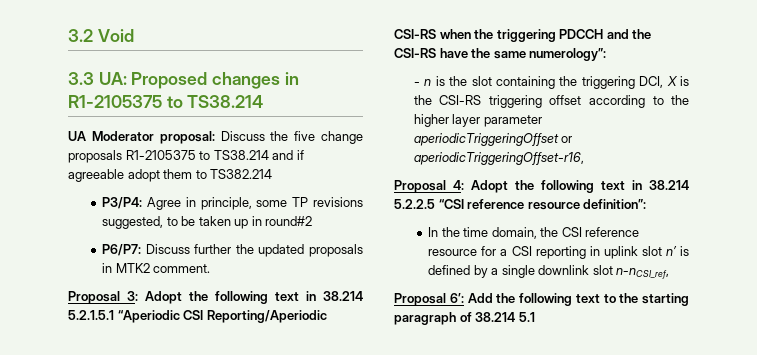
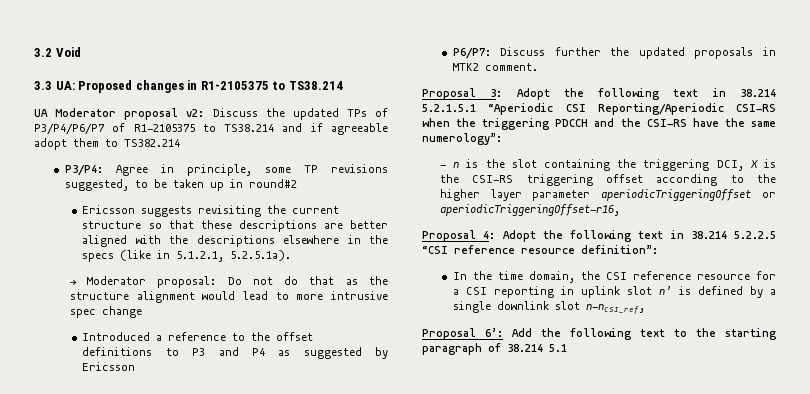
- UA Moderator proposal: Discuss the five change proposals R1-2105375 to TS38.214 and if agreeable adopt them to TS382.214
+ UA Moderator proposal v2: Discuss the updated TPs of P3/P4/P6/P7 of R1-2105375 to TS38.214 and if agreeable adopt them to TS382.214
+ Ericsson suggests revisiting the current structure so that these descriptions are better aligned with the descriptions elsewhere in the specs (like in 5.1.2.1, 5.2.5.1a).
+ → Moderator proposal: Do not do that as the structure alignment would lead to more intrusive spec change
+ Introduced a reference to the offset definitions to P3 and P4 as suggested by Ericsson

